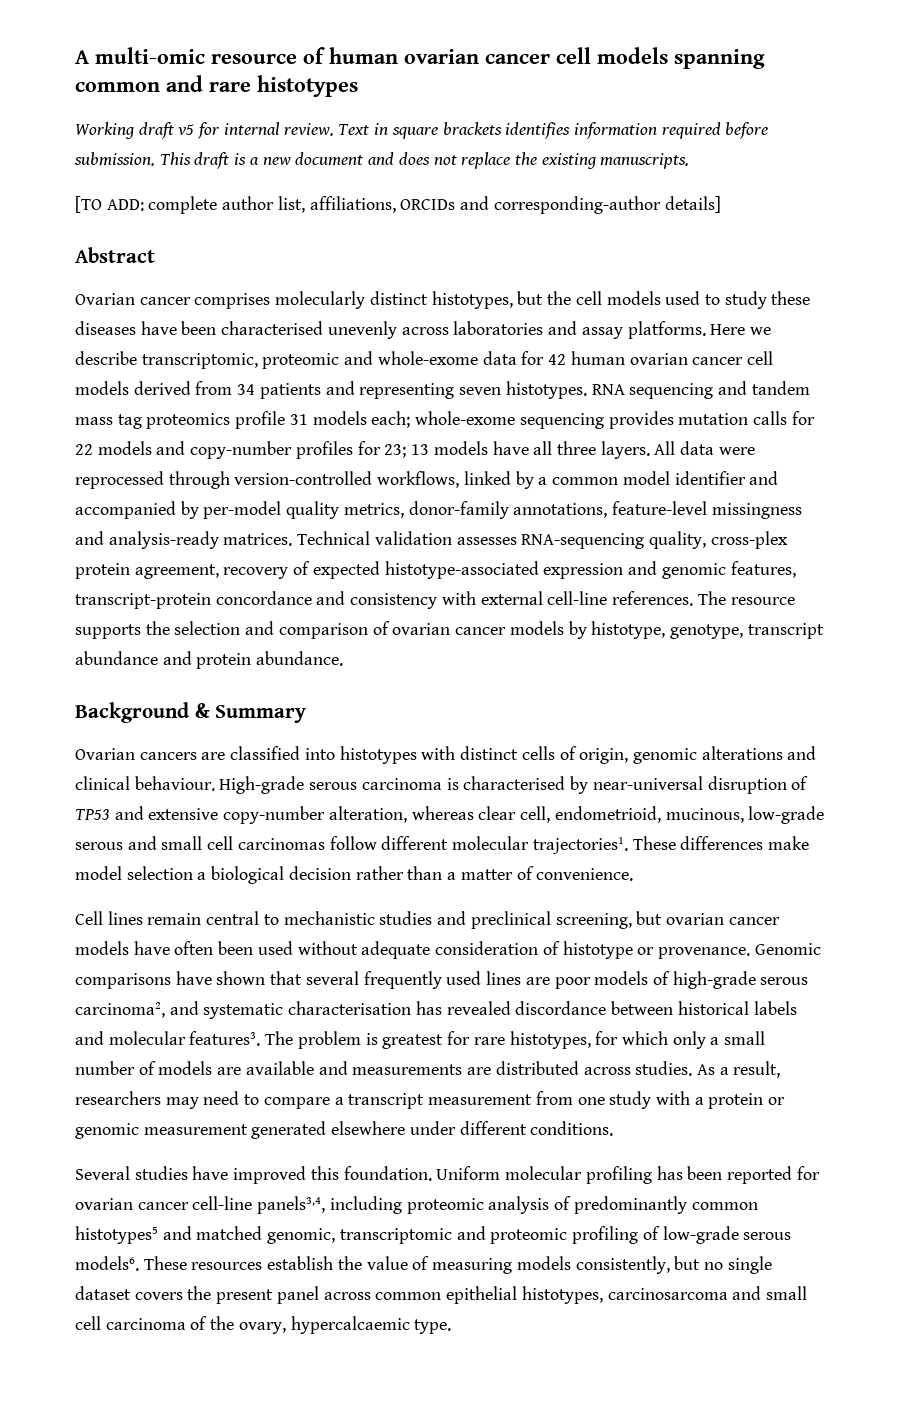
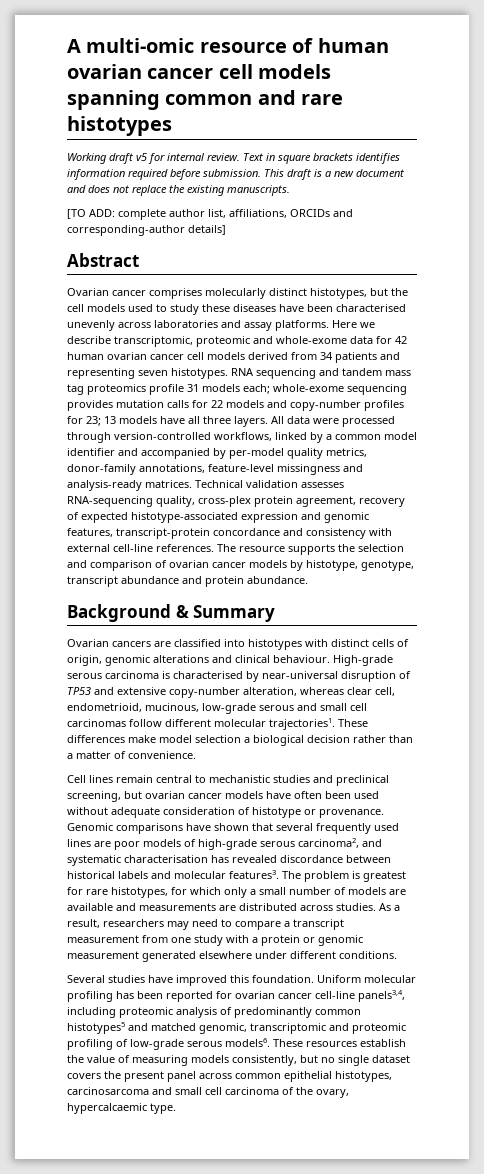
- All data were reprocessed through version-controlled workflows, linked by a common model identifier and accompanied by per-model quality metrics, donor-family annotations, feature-level missingness and analysis-ready matrices.
+ All data were processed through version-controlled workflows, linked by a common model identifier and accompanied by per-model quality metrics, donor-family annotations, feature-level missingness and analysis-ready matrices.

